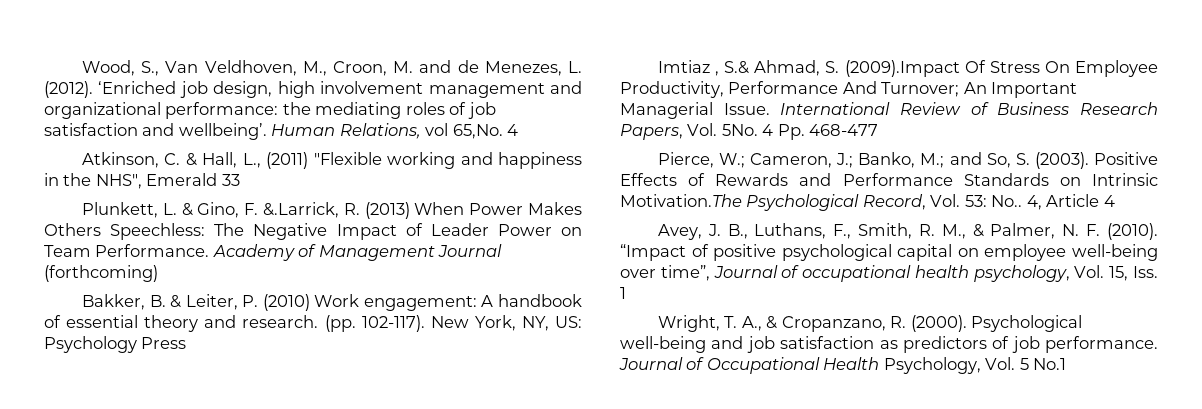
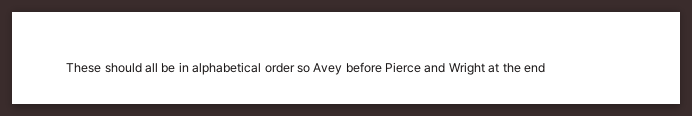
- Wood, S., Van Veldhoven, M., Croon, M. and de Menezes, L. (2012). ‘Enriched job design, high involvement management and organizational performance: the mediating roles of job satisfaction and wellbeing’. Human Relations, vol 65,No. 4
- Atkinson, C. & Hall, L., (2011) "Flexible working and happiness in the NHS", Emerald 33
- Plunkett, L. & Gino, F. &.Larrick, R. (2013) When Power Makes Others Speechless: The Negative Impact of Leader Power on Team Performance. Academy of Management Journal (forthcoming)
- Bakker, B. & Leiter, P. (2010) Work engagement: A handbook of essential theory and research. (pp. 102-117). New York, NY, US: Psychology Press
- Imtiaz , S.& Ahmad, S. (2009).Impact Of Stress On Employee Productivity, Performance And Turnover; An Important Managerial Issue. International Review of Business Research Papers, Vol. 5No. 4 Pp. 468‐477
- Pierce, W.; Cameron, J.; Banko, M.; and So, S. (2003). Positive Effects of Rewards and Performance Standards on Intrinsic Motivation.The Psychological Record, Vol. 53: No.. 4, Article 4
- Avey, J. B., Luthans, F., Smith, R. M., & Palmer, N. F. (2010). “Impact of positive psychological capital on employee well-being over time”, Journal of occupational health psychology, Vol. 15, Iss. 1
- Wright, T. A., & Cropanzano, R. (2000). Psychological well-being and job satisfaction as predictors of job performance. Journal of Occupational Health Psychology, Vol. 5 No.1
+ These should all be in alphabetical order so Avey before Pierce and Wright at the end

